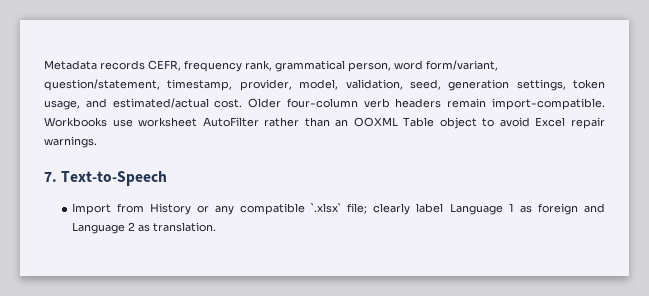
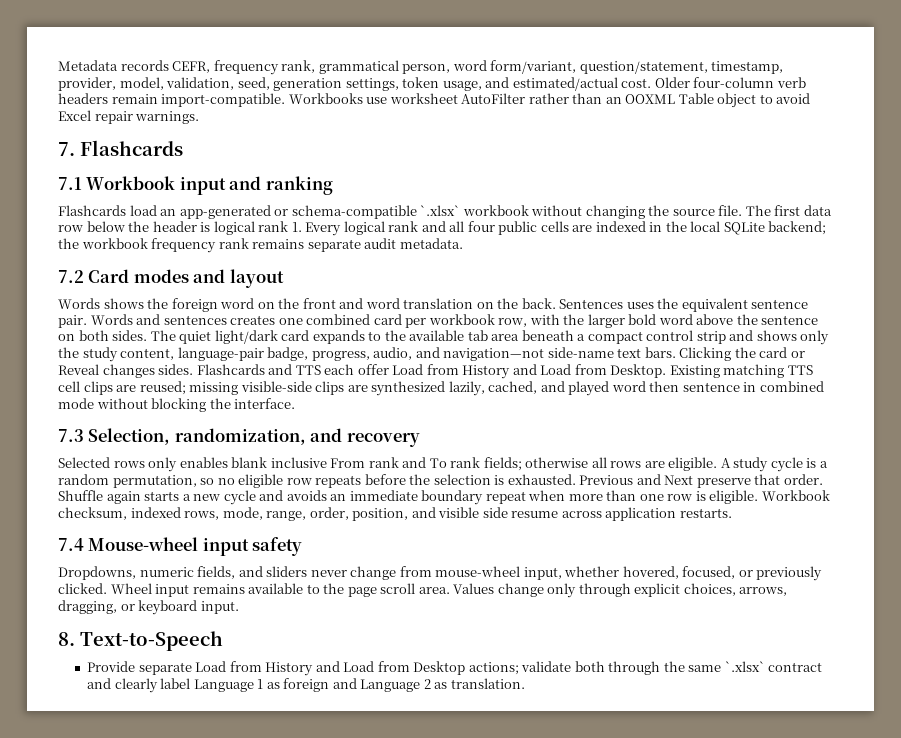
- 7. Text-to-Speech
- Import from History or any compatible `.xlsx` file; clearly label Language 1 as foreign and Language 2 as translation.
+ 7. Flashcards
+ 7.1 Workbook input and ranking
+ Flashcards load an app-generated or schema-compatible `.xlsx` workbook without changing the source file. The first data row below the header is logical rank 1. Every logical rank and all four public cells are indexed in the local SQLite backend; the workbook frequency rank remains separate audit metadata.
+ 7.2 Card modes and layout
+ Words shows the foreign word on the front and word translation on the back. Sentences uses the equivalent sentence pair. Words and sentences creates one combined card per workbook row, with the larger bold word above the sentence on both sides. The quiet light/dark card expands to the available tab area beneath a compact control strip and shows only the study content, language-pair badge, progress, audio, and navigation—not side-name text bars. Clicking the card or Reveal changes sides. Flashcards and TTS each offer Load from History and Load from Desktop. Existing matching TTS cell clips are reused; missing visible-side clips are synthesized lazily, cached, and played word then sentence in combined mode without blocking the interface.
+ 7.3 Selection, randomization, and recovery
+ Selected rows only enables blank inclusive From rank and To rank fields; otherwise all rows are eligible. A study cycle is a random permutation, so no eligible row repeats before the selection is exhausted. Previous and Next preserve that order. Shuffle again starts a new cycle and avoids an immediate boundary repeat when more than one row is eligible. Workbook checksum, indexed rows, mode, range, order, position, and visible side resume across application restarts.
+ 7.4 Mouse-wheel input safety
+ Dropdowns, numeric fields, and sliders never change from mouse-wheel input, whether hovered, focused, or previously clicked. Wheel input remains available to the page scroll area. Values change only through explicit choices, arrows, dragging, or keyboard input.
+ 8. Text-to-Speech
+ Provide separate Load from History and Load from Desktop actions; validate both through the same `.xlsx` contract and clearly label Language 1 as foreign and Language 2 as translation.

